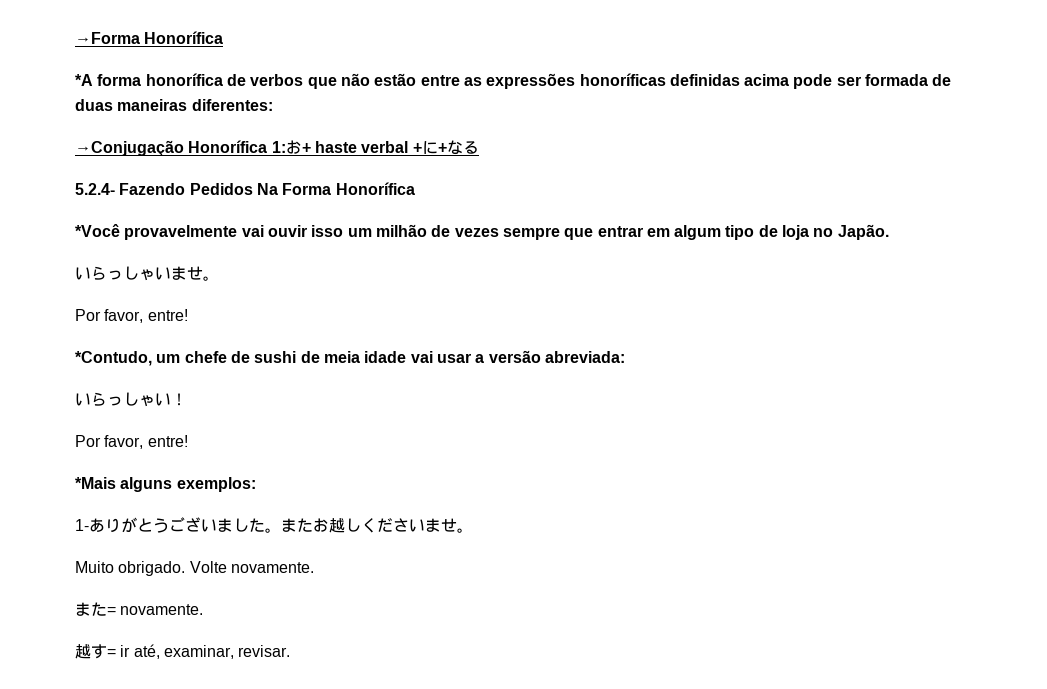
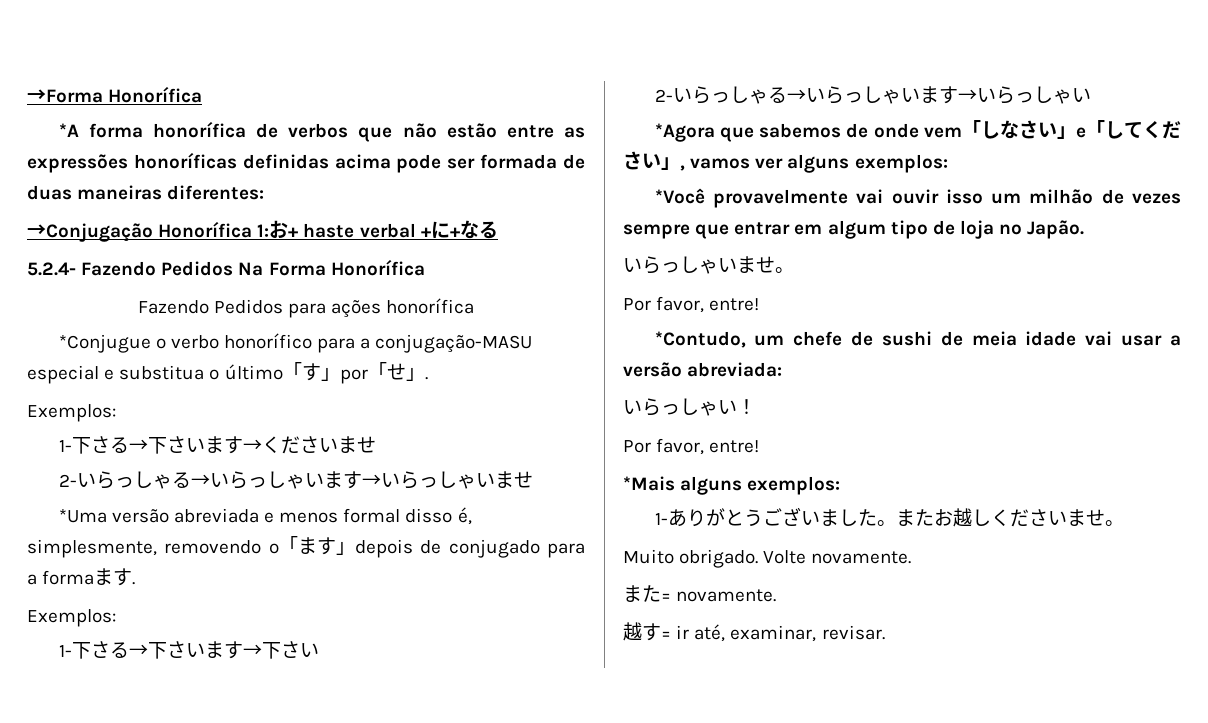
+ Fazendo Pedidos para ações honorífica
+ *Conjugue o verbo honorífico para a conjugação-MASU especial e substitua o último「す」por「せ」.
+ Exemplos:
+ 1-下さる→下さいます→くださいませ
+ 2-いらっしゃる→いらっしゃいます→いらっしゃいませ
+ *Uma versão abreviada e menos formal disso é, simplesmente, removendo o「ます」depois de conjugado para a formaます.
+ Exemplos:
+ 1-下さる→下さいます→下さい
+ 2-いらっしゃる→いらっしゃいます→いらっしゃい
+ *Agora que sabemos de onde vem「しなさい」e「してください」, vamos ver alguns exemplos:

